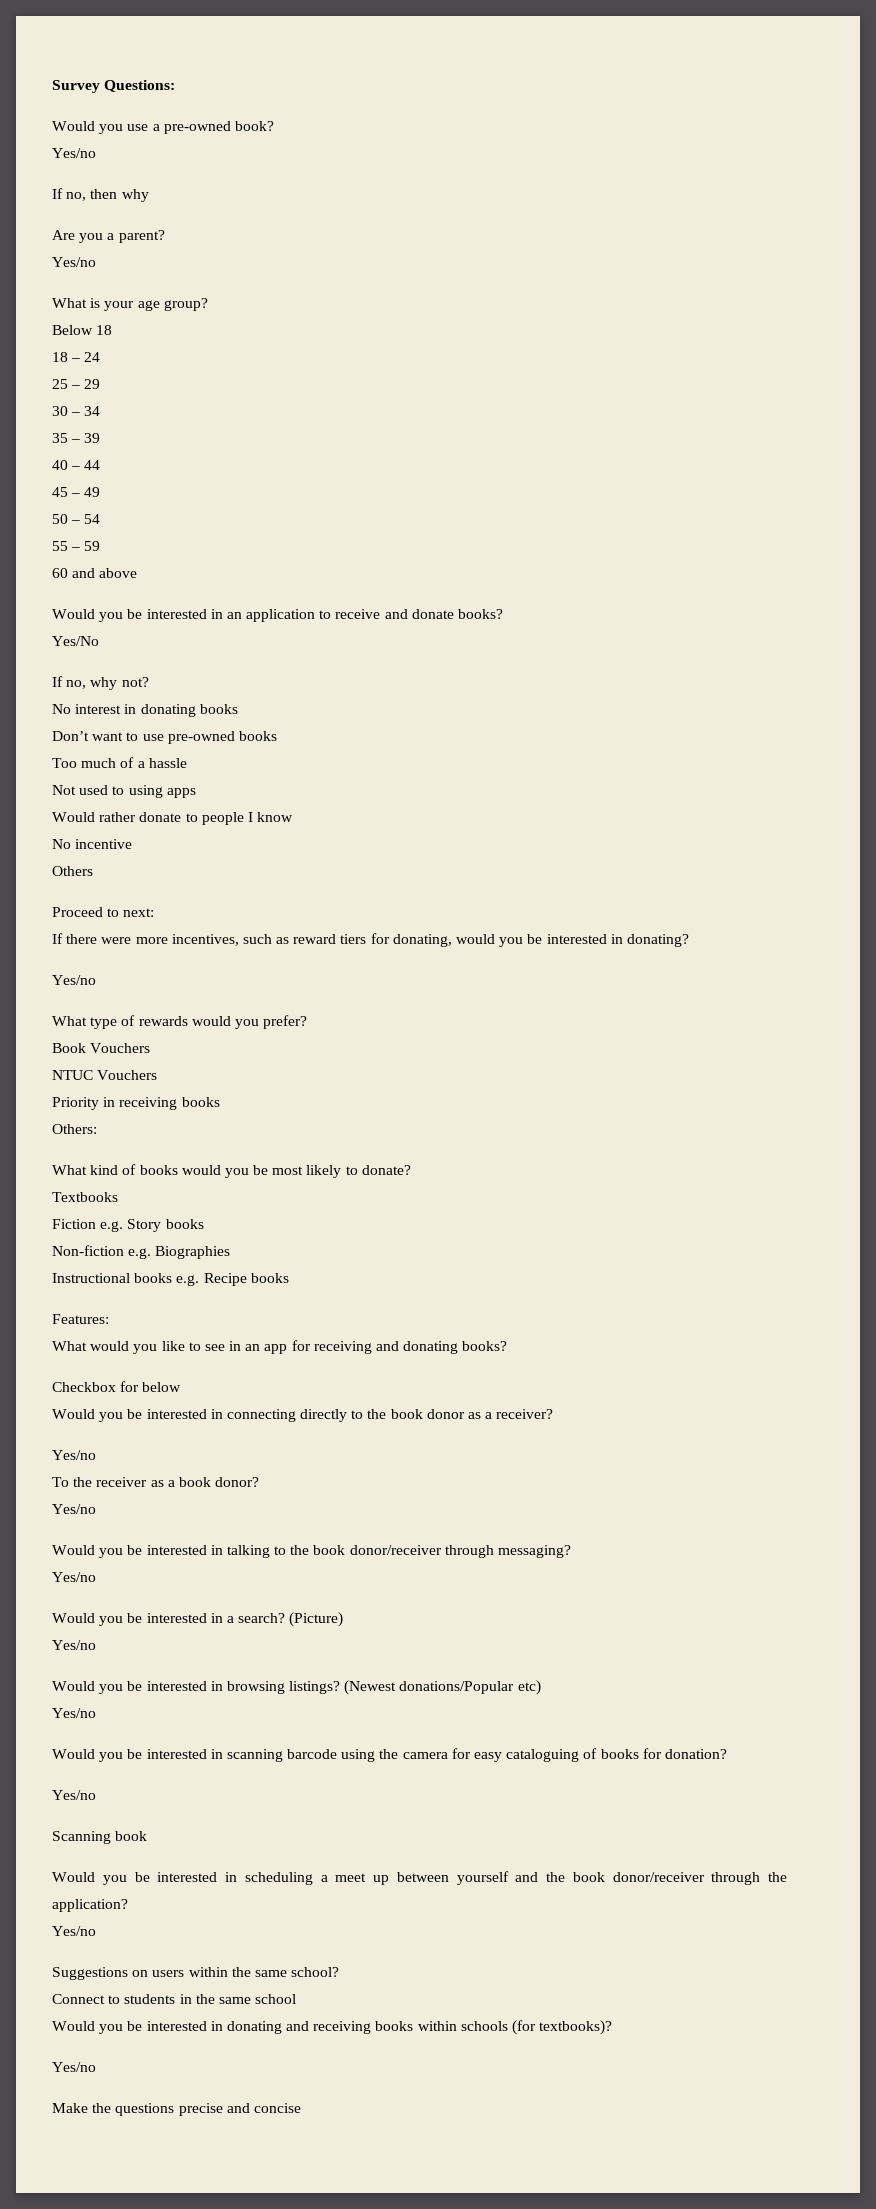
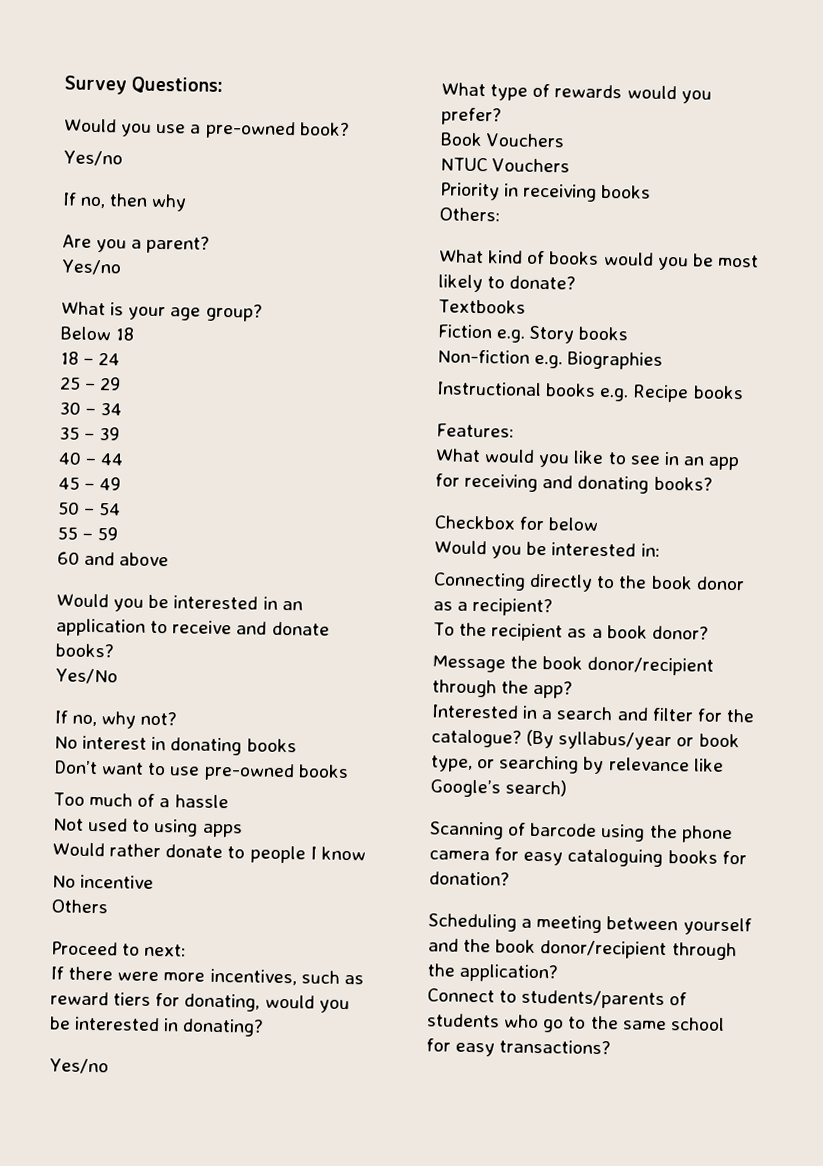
- Would you be interested in connecting directly to the book donor as a receiver?
- Yes/no
+ Would you be interested in:
+ Connecting directly to the book donor as a recipient?
- To the receiver as a book donor?
- Yes/no
- Would you be interested in talking to the book donor/receiver through messaging?
- Yes/no
- Would you be interested in a search? (Picture)
- Yes/no
- Would you be interested in browsing listings? (Newest donations/Popular etc)
- Yes/no
- Would you be interested in scanning barcode using the camera for easy cataloguing of books for donation?
- Yes/no
- Scanning book
- Would you be interested in scheduling a meet up between yourself and the book donor/receiver through the application?
- Yes/no
- Suggestions on users within the same school?
- Connect to students in the same school
- Would you be interested in donating and receiving books within schools (for textbooks)?
- Yes/no
- Make the questions precise and concise
+ To the recipient as a book donor?
+ Message the book donor/recipient through the app?
+ Interested in a search and filter for the catalogue? (By syllabus/year or book type, or searching by relevance like Google’s search)
+ Scanning of barcode using the phone camera for easy cataloguing books for donation?
+ Scheduling a meeting between yourself and the book donor/recipient through the application?
+ Connect to students/parents of students who go to the same school for easy transactions?

